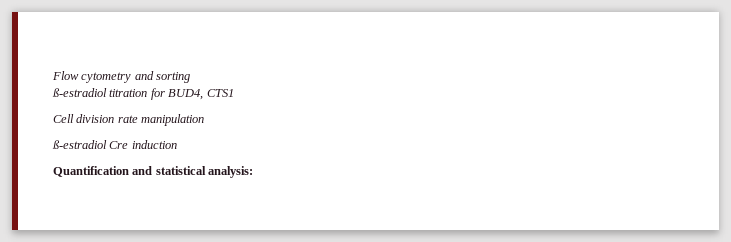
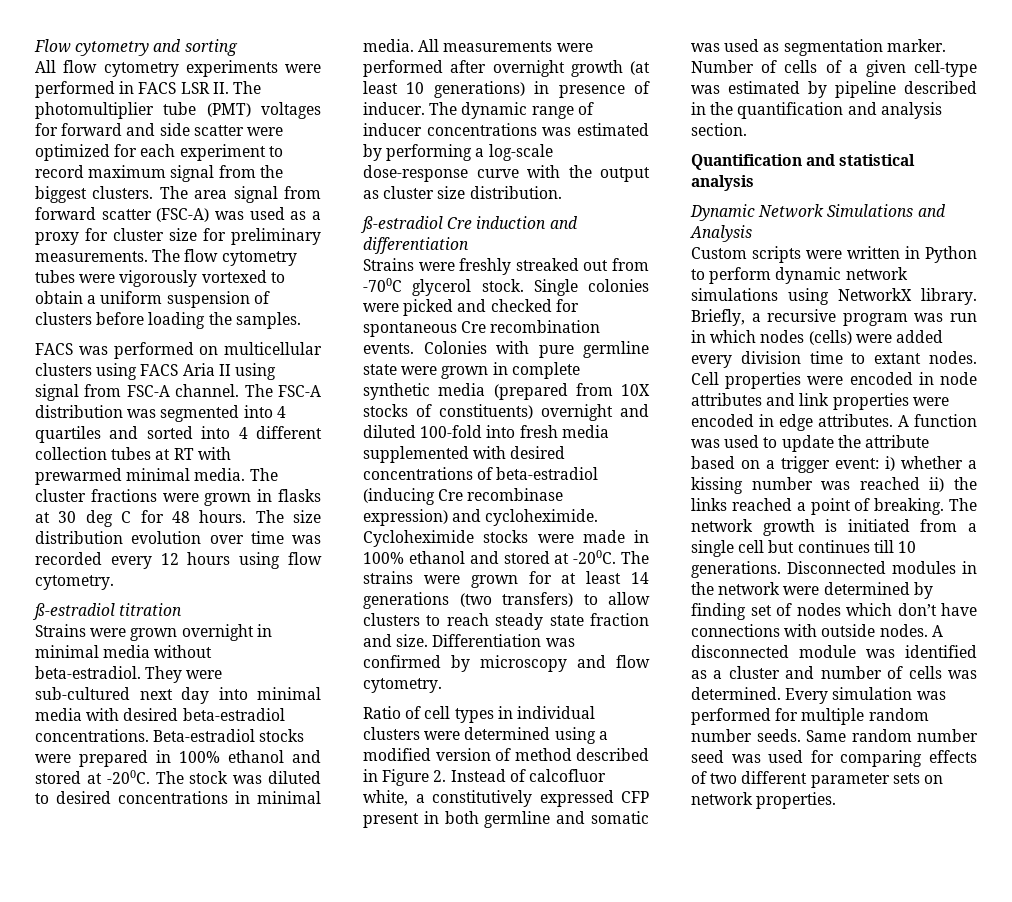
- ß-estradiol titration for BUD4, CTS1
- Cell division rate manipulation
- ß-estradiol Cre induction
- Quantification and statistical analysis:
+ All flow cytometry experiments were performed in FACS LSR II. The photomultiplier tube (PMT) voltages for forward and side scatter were optimized for each experiment to record maximum signal from the biggest clusters. The area signal from forward scatter (FSC-A) was used as a proxy for cluster size for preliminary measurements. The flow cytometry tubes were vigorously vortexed to obtain a uniform suspension of clusters before loading the samples.
+ FACS was performed on multicellular clusters using FACS Aria II using signal from FSC-A channel. The FSC-A distribution was segmented into 4 quartiles and sorted into 4 different collection tubes at RT with prewarmed minimal media. The cluster fractions were grown in flasks at 30 deg C for 48 hours. The size distribution evolution over time was recorded every 12 hours using flow cytometry.
+ ß-estradiol titration
+ Strains were grown overnight in minimal media without beta-estradiol. They were sub-cultured next day into minimal media with desired beta-estradiol concentrations. Beta-estradiol stocks were prepared in 100% ethanol and stored at -200C. The stock was diluted to desired concentrations in minimal media. All measurements were performed after overnight growth (at least 10 generations) in presence of inducer. The dynamic range of inducer concentrations was estimated by performing a log-scale dose-response curve with the output as cluster size distribution.
+ ß-estradiol Cre induction and differentiation
+ Strains were freshly streaked out from -700C glycerol stock. Single colonies were picked and checked for spontaneous Cre recombination events. Colonies with pure germline state were grown in complete synthetic media (prepared from 10X stocks of constituents) overnight and diluted 100-fold into fresh media supplemented with desired concentrations of beta-estradiol (inducing Cre recombinase expression) and cycloheximide. Cycloheximide stocks were made in 100% ethanol and stored at -200C. The strains were grown for at least 14 generations (two transfers) to allow clusters to reach steady state fraction and size. Differentiation was confirmed by microscopy and flow cytometry.
+ Ratio of cell types in individual clusters were determined using a modified version of method described in Figure 2. Instead of calcofluor white, a constitutively expressed CFP present in both germline and somatic was used as segmentation marker. Number of cells of a given cell-type was estimated by pipeline described in the quantification and analysis section.
+ Quantification and statistical analysis
+ Dynamic Network Simulations and Analysis
+ Custom scripts were written in Python to perform dynamic network simulations using NetworkX library. Briefly, a recursive program was run in which nodes (cells) were added every division time to extant nodes. Cell properties were encoded in node attributes and link properties were encoded in edge attributes. A function was used to update the attribute based on a trigger event: i) whether a kissing number was reached ii) the links reached a point of breaking. The network growth is initiated from a single cell but continues till 10 generations. Disconnected modules in the network were determined by finding set of nodes which don’t have connections with outside nodes. A disconnected module was identified as a cluster and number of cells was determined. Every simulation was performed for multiple random number seeds. Same random number seed was used for comparing effects of two different parameter sets on network properties.

